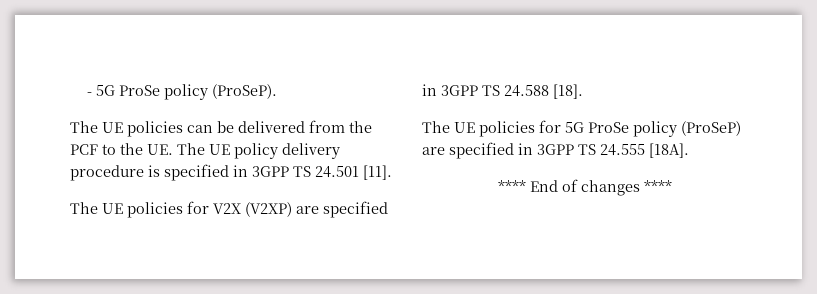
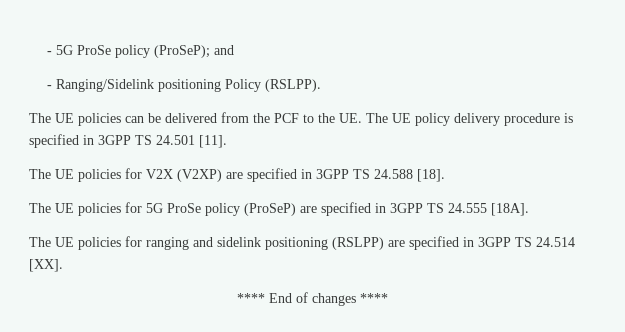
- - 5G ProSe policy (ProSeP).
+ - 5G ProSe policy (ProSeP); and
+ - Ranging/Sidelink positioning Policy (RSLPP).
+ The UE policies for ranging and sidelink positioning (RSLPP) are specified in 3GPP TS 24.514 [XX].

